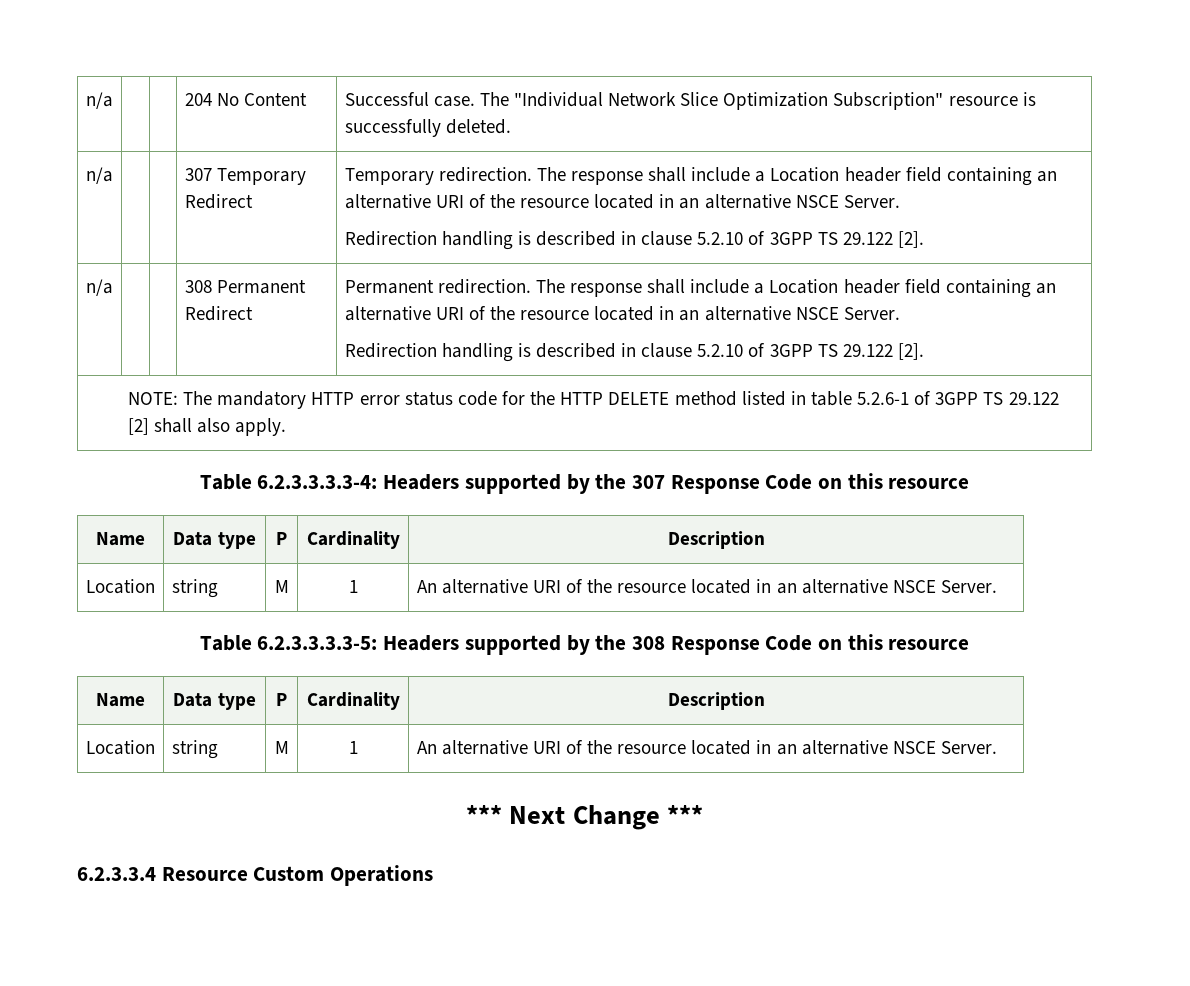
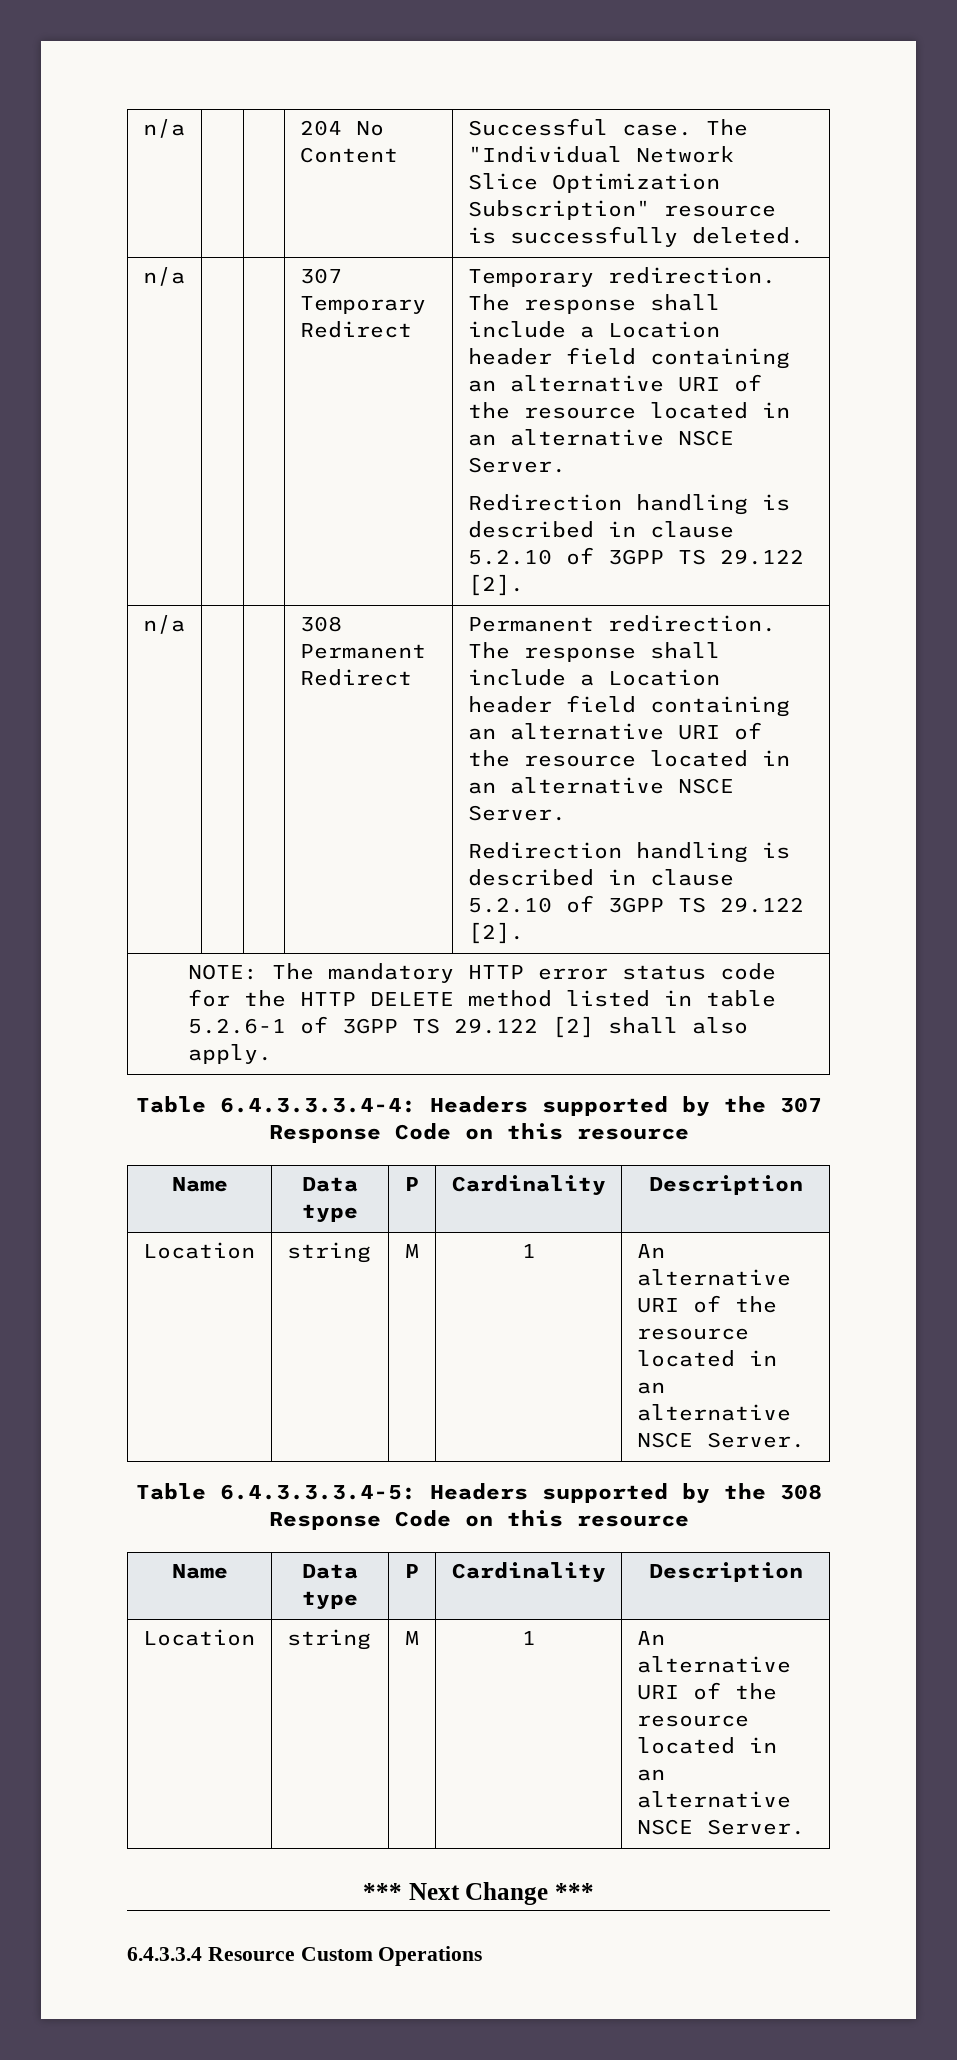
- Table 6.2.3.3.3.3-4: Headers supported by the 307 Response Code on this resource
+ Table 6.4.3.3.3.4-4: Headers supported by the 307 Response Code on this resource
- Table 6.2.3.3.3.3-5: Headers supported by the 308 Response Code on this resource
+ Table 6.4.3.3.3.4-5: Headers supported by the 308 Response Code on this resource
- 6.2.3.3.4 Resource Custom Operations
+ 6.4.3.3.4 Resource Custom Operations

